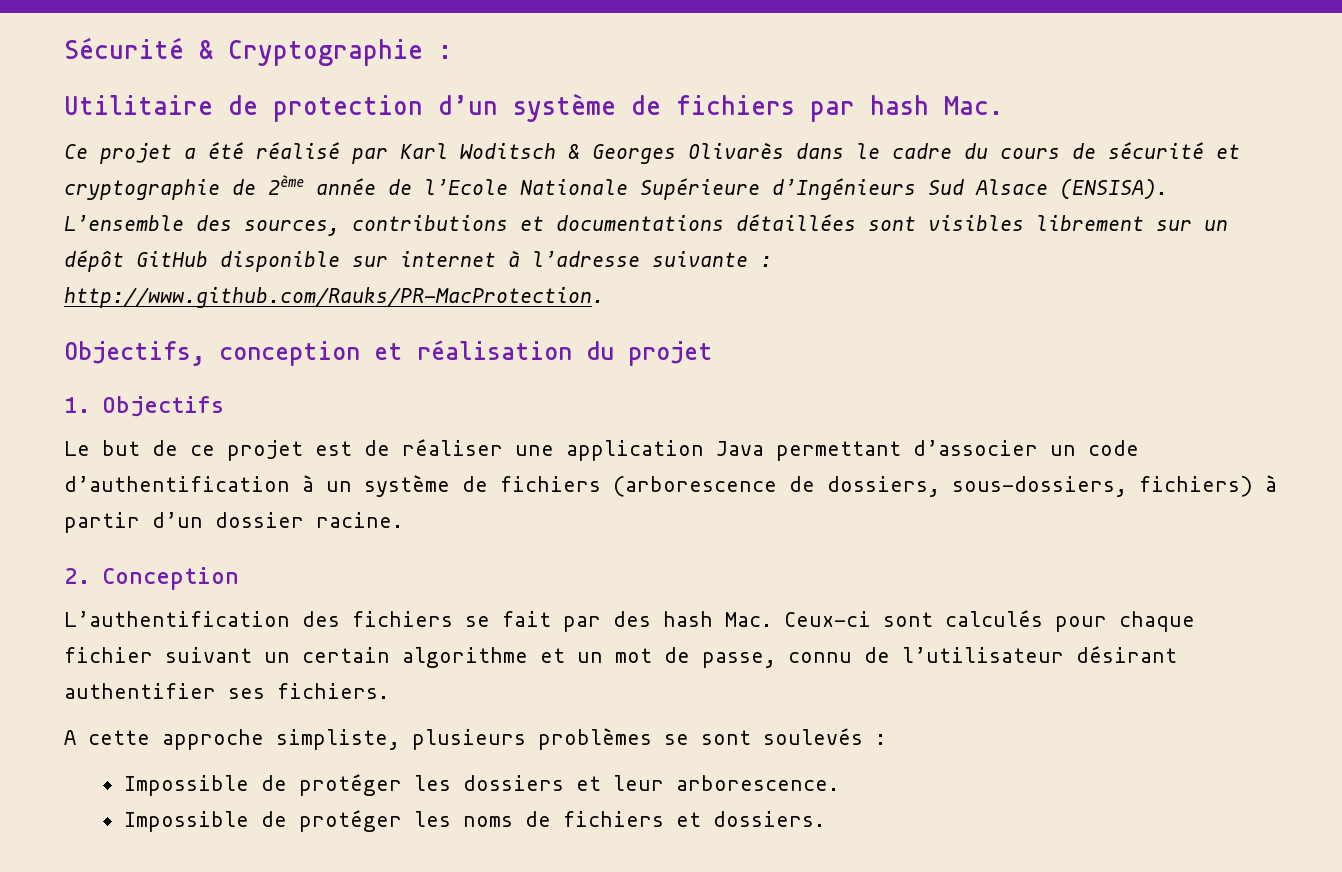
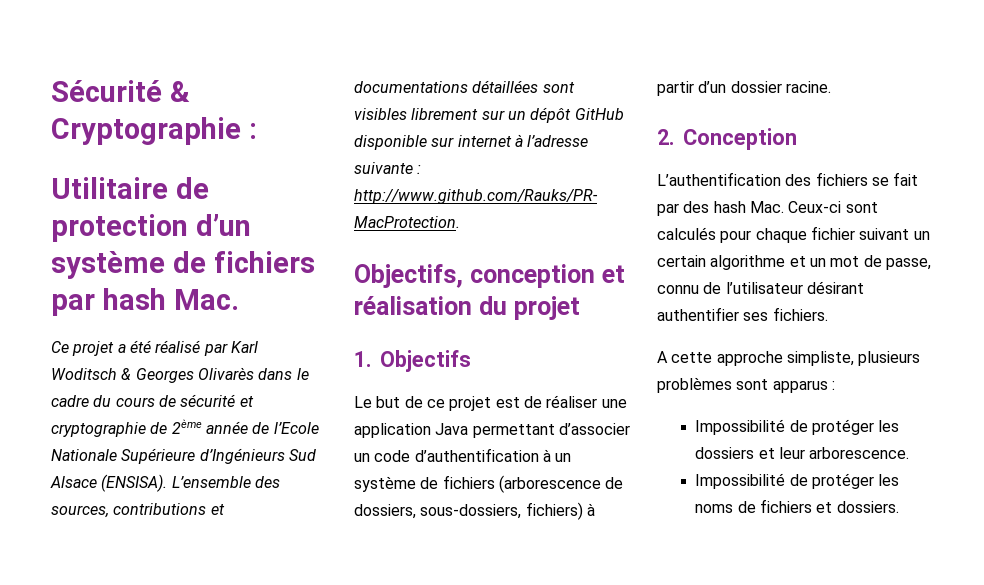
- A cette approche simpliste, plusieurs problèmes se sont soulevés :
- Impossible de protéger les dossiers et leur arborescence.
+ A cette approche simpliste, plusieurs problèmes sont apparus :
+ Impossibilité de protéger les dossiers et leur arborescence.
- Impossible de protéger les noms de fichiers et dossiers.
+ Impossibilité de protéger les noms de fichiers et dossiers.

